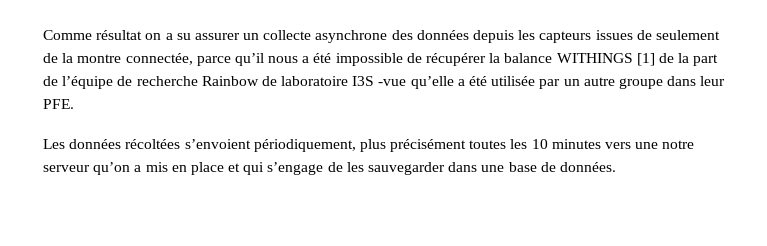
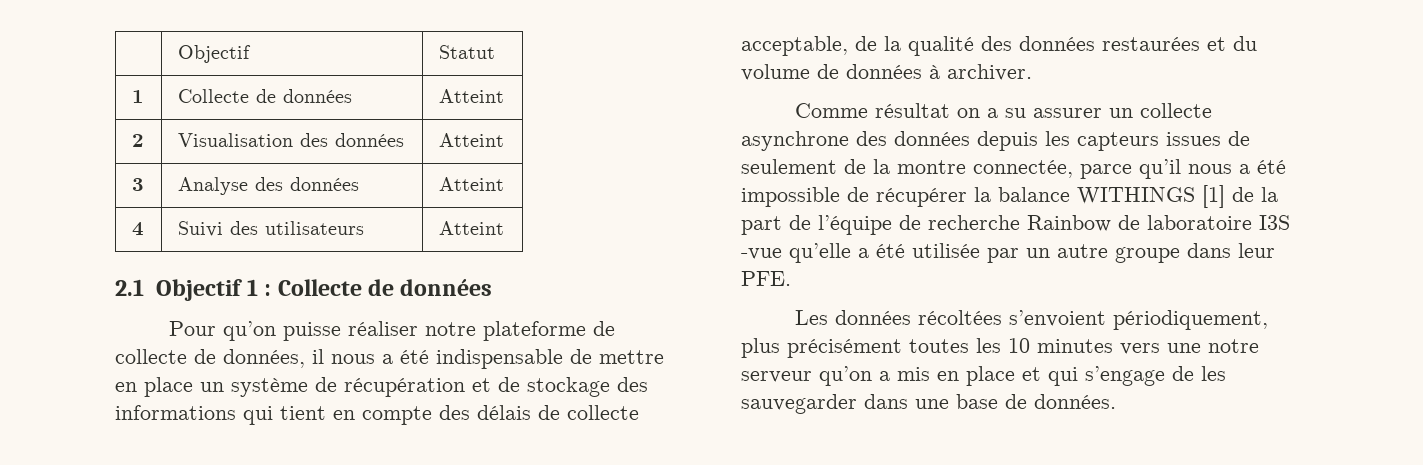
+ | Objectif | Statut
+ 1 | Collecte de données | Atteint
+ 2 | Visualisation des données | Atteint
+ 3 | Analyse des données | Atteint
+ 4 | Suivi des utilisateurs | Atteint
+ 2.1 Objectif 1 : Collecte de données
+ Pour qu’on puisse réaliser notre plateforme de collecte de données, il nous a été indispensable de mettre en place un système de récupération et de stockage des informations qui tient en compte des délais de collecte acceptable, de la qualité des données restaurées et du volume de données à archiver.

